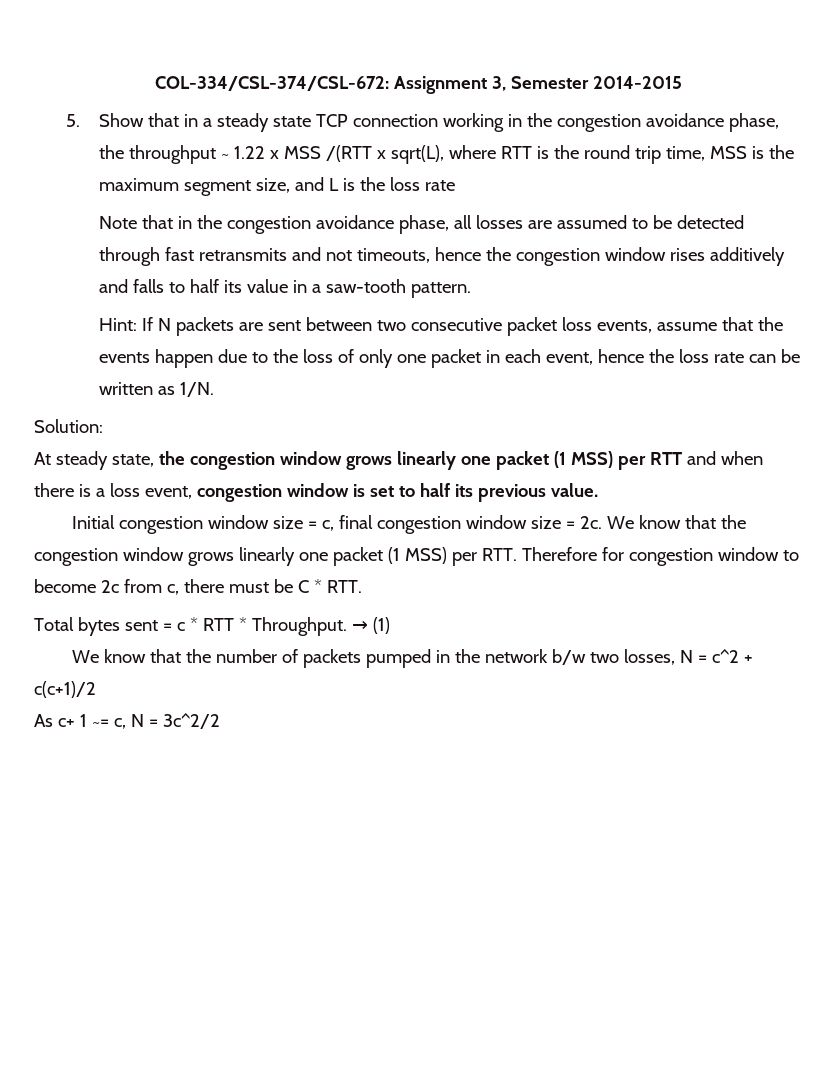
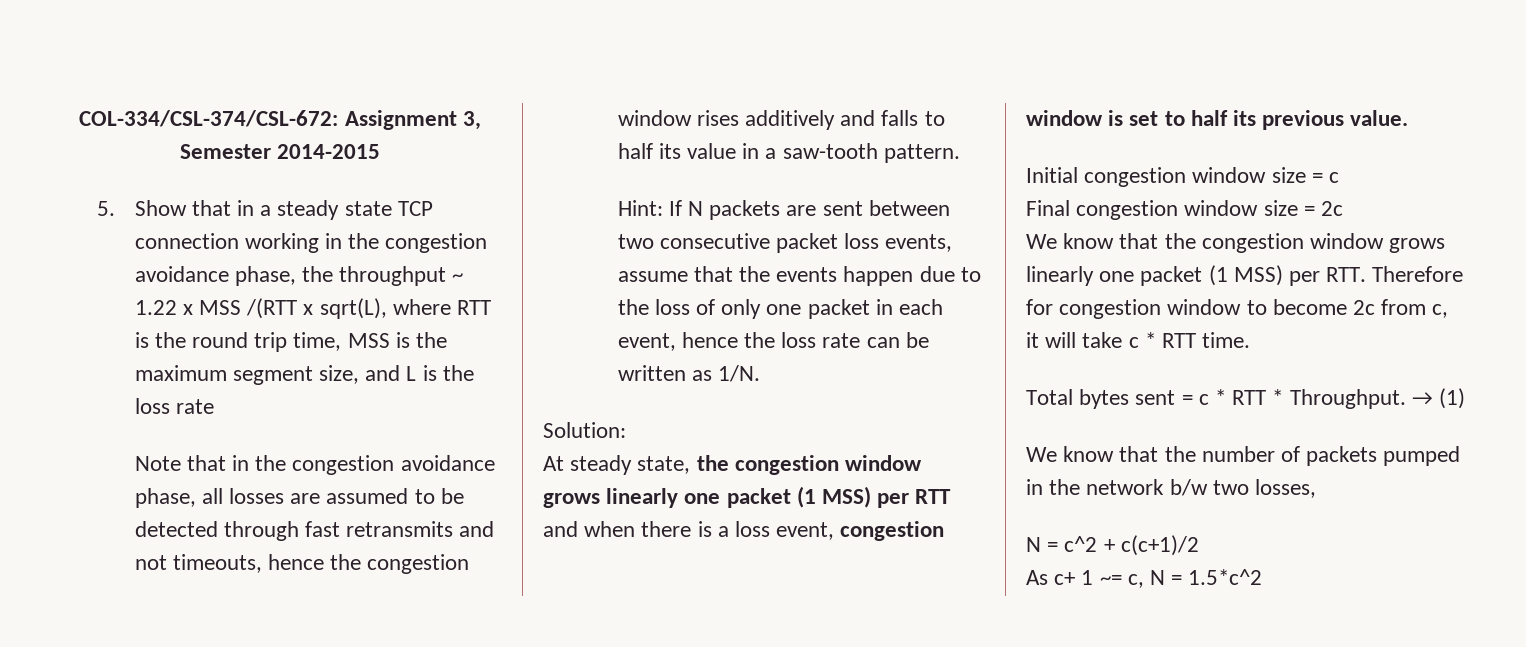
- Initial congestion window size = c, final congestion window size = 2c. We know that the congestion window grows linearly one packet (1 MSS) per RTT. Therefore for congestion window to become 2c from c, there must be C * RTT.
+ Initial congestion window size = c
+ Final congestion window size = 2c
+ We know that the congestion window grows linearly one packet (1 MSS) per RTT. Therefore for congestion window to become 2c from c, it will take c * RTT time.
- We know that the number of packets pumped in the network b/w two losses, N = c^2 + c(c+1)/2
+ We know that the number of packets pumped in the network b/w two losses,
+ N = c^2 + c(c+1)/2
- As c+ 1 ~= c, N = 3c^2/2
+ As c+ 1 ~= c, N = 1.5*c^2

